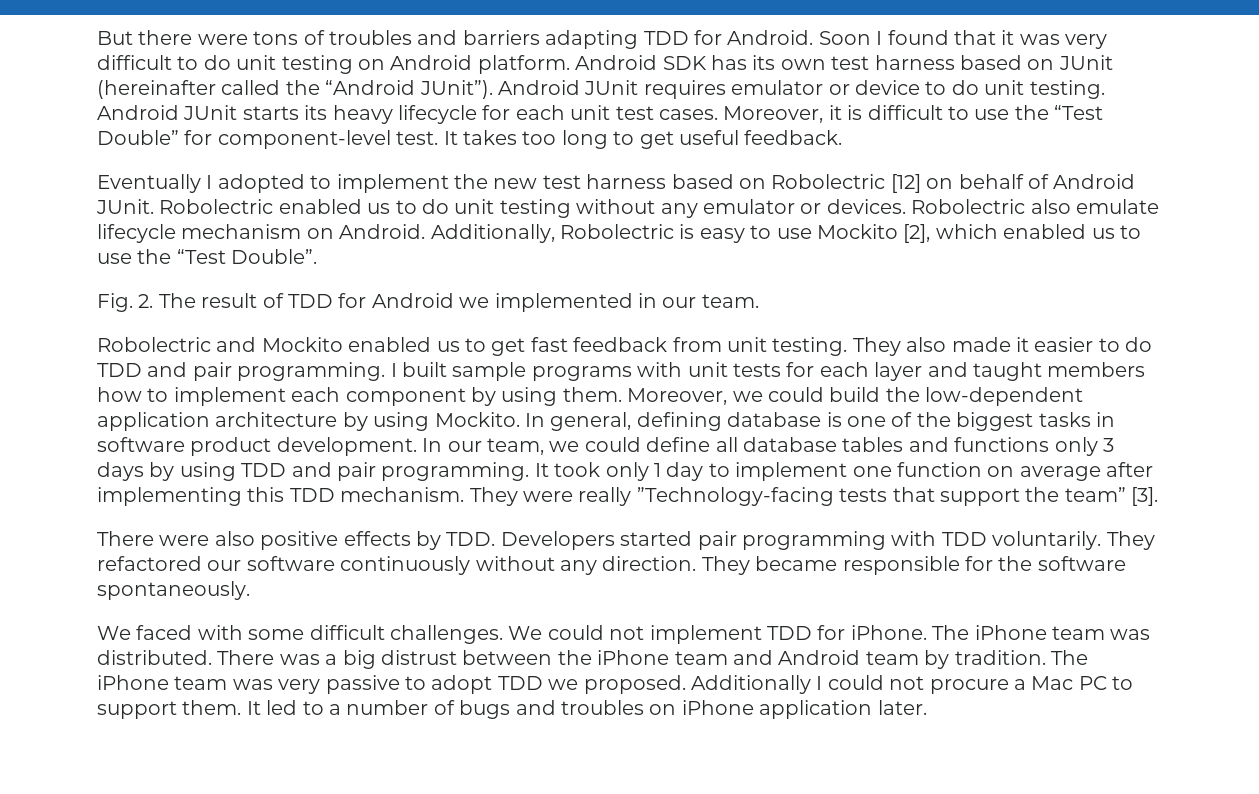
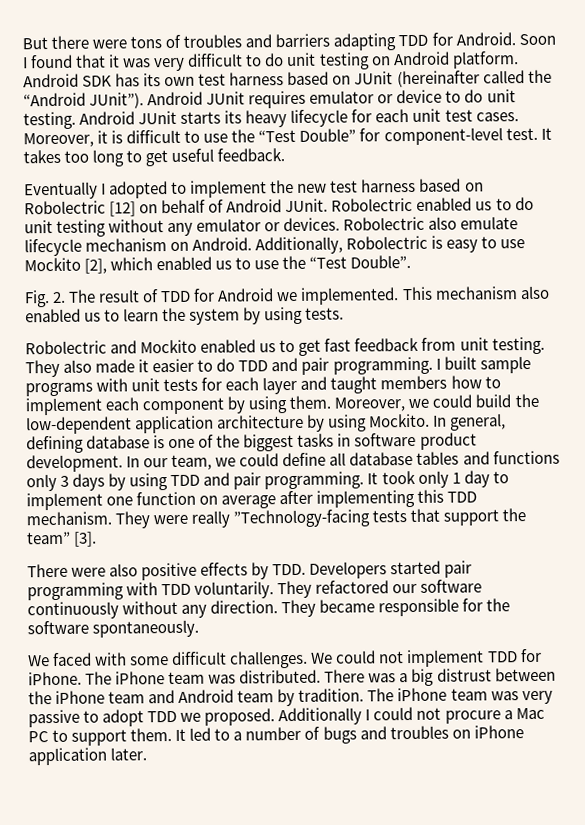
- Fig. 2. The result of TDD for Android we implemented in our team.
+ Fig. 2. The result of TDD for Android we implemented. This mechanism also enabled us to learn the system by using tests.

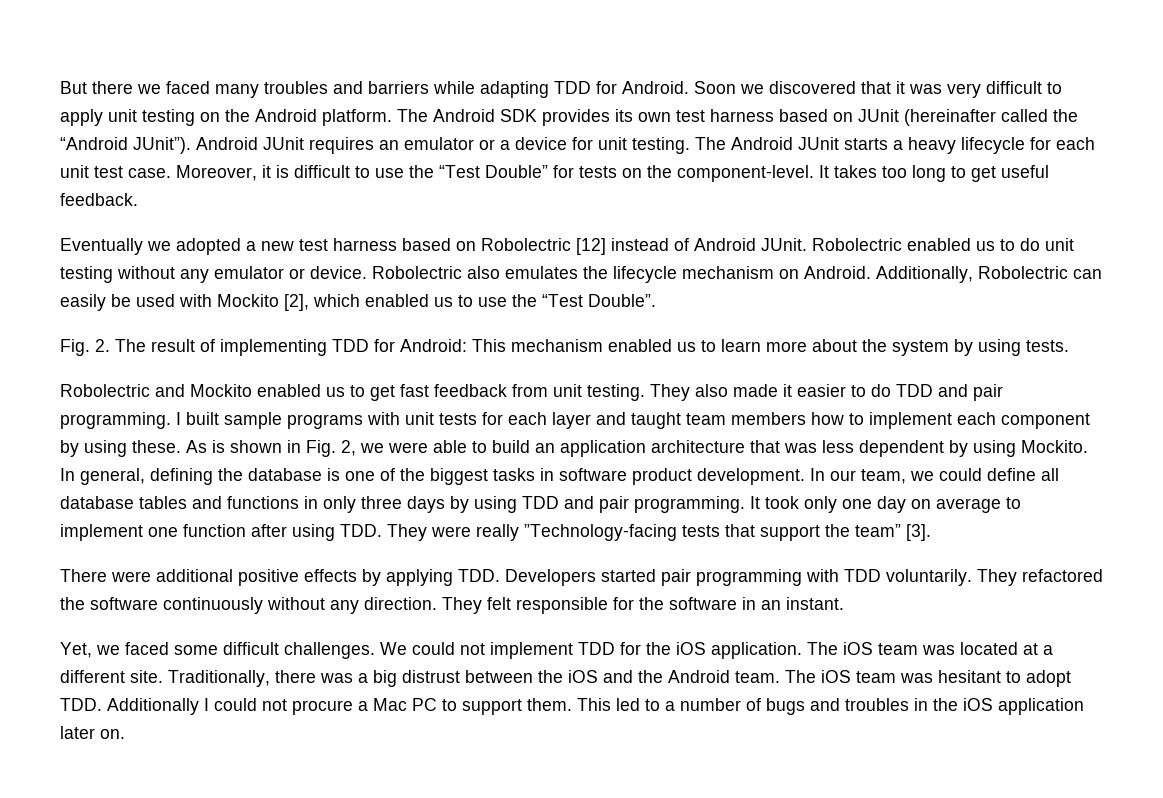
- But there were tons of troubles and barriers adapting TDD for Android.
+ But there we faced many troubles and barriers while adapting TDD for Android.
- Soon I found that it was very difficult to do unit testing on Android platform.
+ Soon we discovered that it was very difficult to apply unit testing on the Android platform.
- Android SDK has its own test harness based on JUnit (hereinafter called the “Android JUnit”).
+ The Android SDK provides its own test harness based on JUnit (hereinafter called the “Android JUnit”).
- Android JUnit requires emulator or device to do unit testing. Android JUnit starts its heavy lifecycle for each unit test cases.
+ Android JUnit requires an emulator or a device for unit testing. The Android JUnit starts a heavy lifecycle for each unit test case.
- Moreover, it is difficult to use the “Test Double” for component-level test.
+ Moreover, it is difficult to use the “Test Double” for tests on the component-level.
- Eventually I adopted to implement the new test harness based on Robolectric [12] on behalf of Android JUnit.
+ Eventually we adopted a new test harness based on Robolectric [12] instead of Android JUnit.
- Robolectric enabled us to do unit testing without any emulator or devices.
+ Robolectric enabled us to do unit testing without any emulator or device.
- Robolectric also emulate lifecycle mechanism on Android.
+ Robolectric also emulates the lifecycle mechanism on Android.
- Additionally, Robolectric is easy to use Mockito [2], which enabled us to use the “Test Double”.
+ Additionally, Robolectric can easily be used with Mockito [2], which enabled us to use the “Test Double”.
- Fig. 2. The result of TDD for Android we implemented. This mechanism also enabled us to learn the system by using tests.
+ Fig. 2. The result of implementing TDD for Android: This mechanism enabled us to learn more about the system by using tests.
- I built sample programs with unit tests for each layer and taught members how to implement each component by using them. Moreover, we could build the low-dependent application architecture by using Mockito.
+ I built sample programs with unit tests for each layer and taught team members how to implement each component by using these. As is shown in Fig. 2, we were able to build an application architecture that was less dependent by using Mockito.
- In general, defining database is one of the biggest tasks in software product development.
+ In general, defining the database is one of the biggest tasks in software product development.
- In our team, we could define all database tables and functions only 3 days by using TDD and pair programming.
+ In our team, we could define all database tables and functions in only three days by using TDD and pair programming.
- It took only 1 day to implement one function on average after implementing this TDD mechanism. They were really ”Technology-facing tests that support the team” [3].
+ It took only one day on average to implement one function after using TDD. They were really ”Technology-facing tests that support the team” [3].
- There were also positive effects by TDD. Developers started pair programming with TDD voluntarily.
+ There were additional positive effects by applying TDD. Developers started pair programming with TDD voluntarily.
- They refactored our software continuously without any direction.
+ They refactored the software continuously without any direction.
- They became responsible for the software spontaneously.
- We faced with some difficult challenges.
+ They felt responsible for the software in an instant.
+ Yet, we faced some difficult challenges.
- We could not implement TDD for iPhone. The iPhone team was distributed. There was a big distrust between the iPhone team and Android team by tradition. The iPhone team was very passive to adopt TDD we proposed. Additionally I could not procure a Mac PC to support them.
+ We could not implement TDD for the iOS application. The iOS team was located at a different site. Traditionally, there was a big distrust between the iOS and the Android team. The iOS team was hesitant to adopt TDD. Additionally I could not procure a Mac PC to support them.
- It led to a number of bugs and troubles on iPhone application later.
+ This led to a number of bugs and troubles in the iOS application later on.

